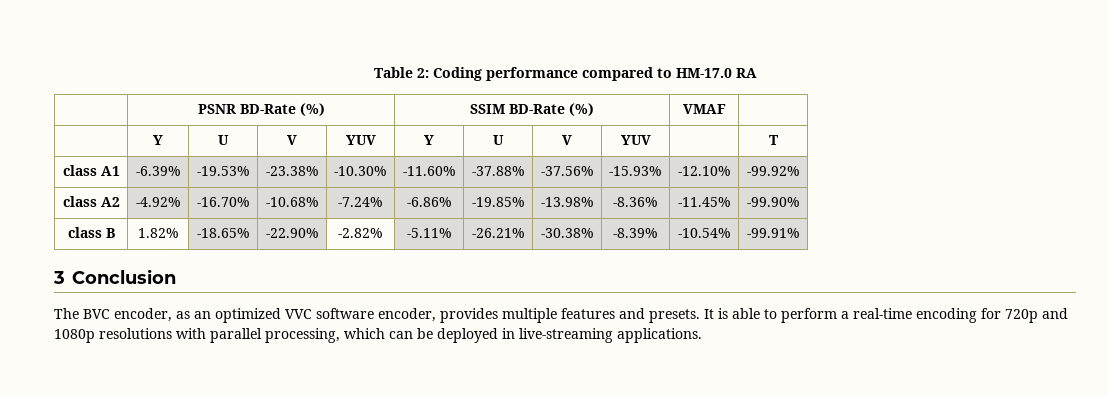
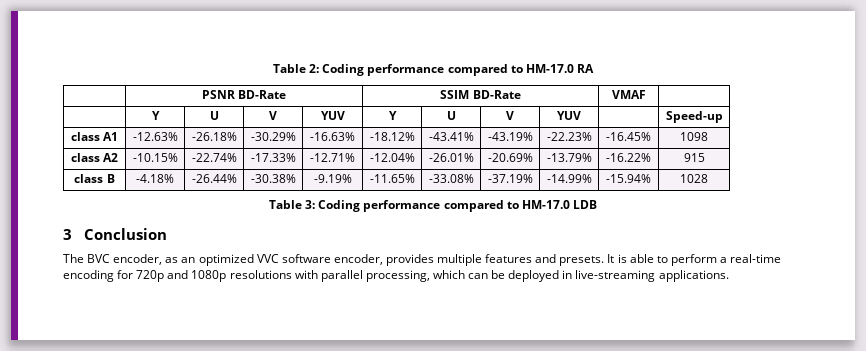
- | PSNR BD-Rate (%) | SSIM BD-Rate (%) | VMAF |
+ | PSNR BD-Rate | SSIM BD-Rate | VMAF |
- | Y | U | V | YUV | Y | U | V | YUV | | T
+ | Y | U | V | YUV | Y | U | V | YUV | | Speed-up
- class A1 | -6.39% | -19.53% | -23.38% | -10.30% | -11.60% | -37.88% | -37.56% | -15.93% | -12.10% | -99.92%
- class A2 | -4.92% | -16.70% | -10.68% | -7.24% | -6.86% | -19.85% | -13.98% | -8.36% | -11.45% | -99.90%
- class B | 1.82% | -18.65% | -22.90% | -2.82% | -5.11% | -26.21% | -30.38% | -8.39% | -10.54% | -99.91%
+ class A1 | -12.63% | -26.18% | -30.29% | -16.63% | -18.12% | -43.41% | -43.19% | -22.23% | -16.45% | 1098
+ class A2 | -10.15% | -22.74% | -17.33% | -12.71% | -12.04% | -26.01% | -20.69% | -13.79% | -16.22% | 915
+ class B | -4.18% | -26.44% | -30.38% | -9.19% | -11.65% | -33.08% | -37.19% | -14.99% | -15.94% | 1028
+ Table 3: Coding performance compared to HM-17.0 LDB

